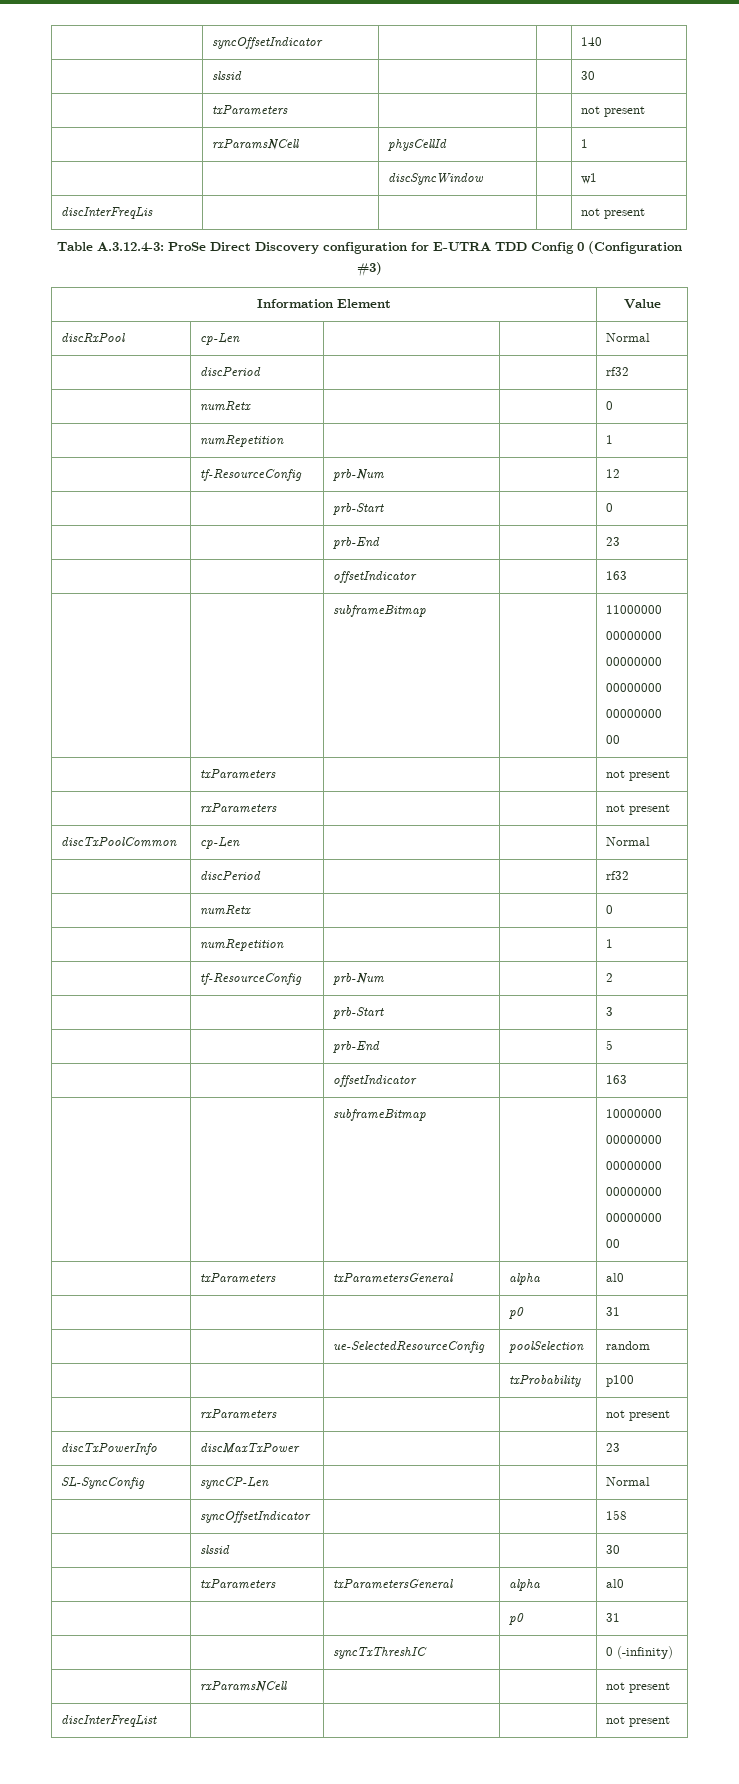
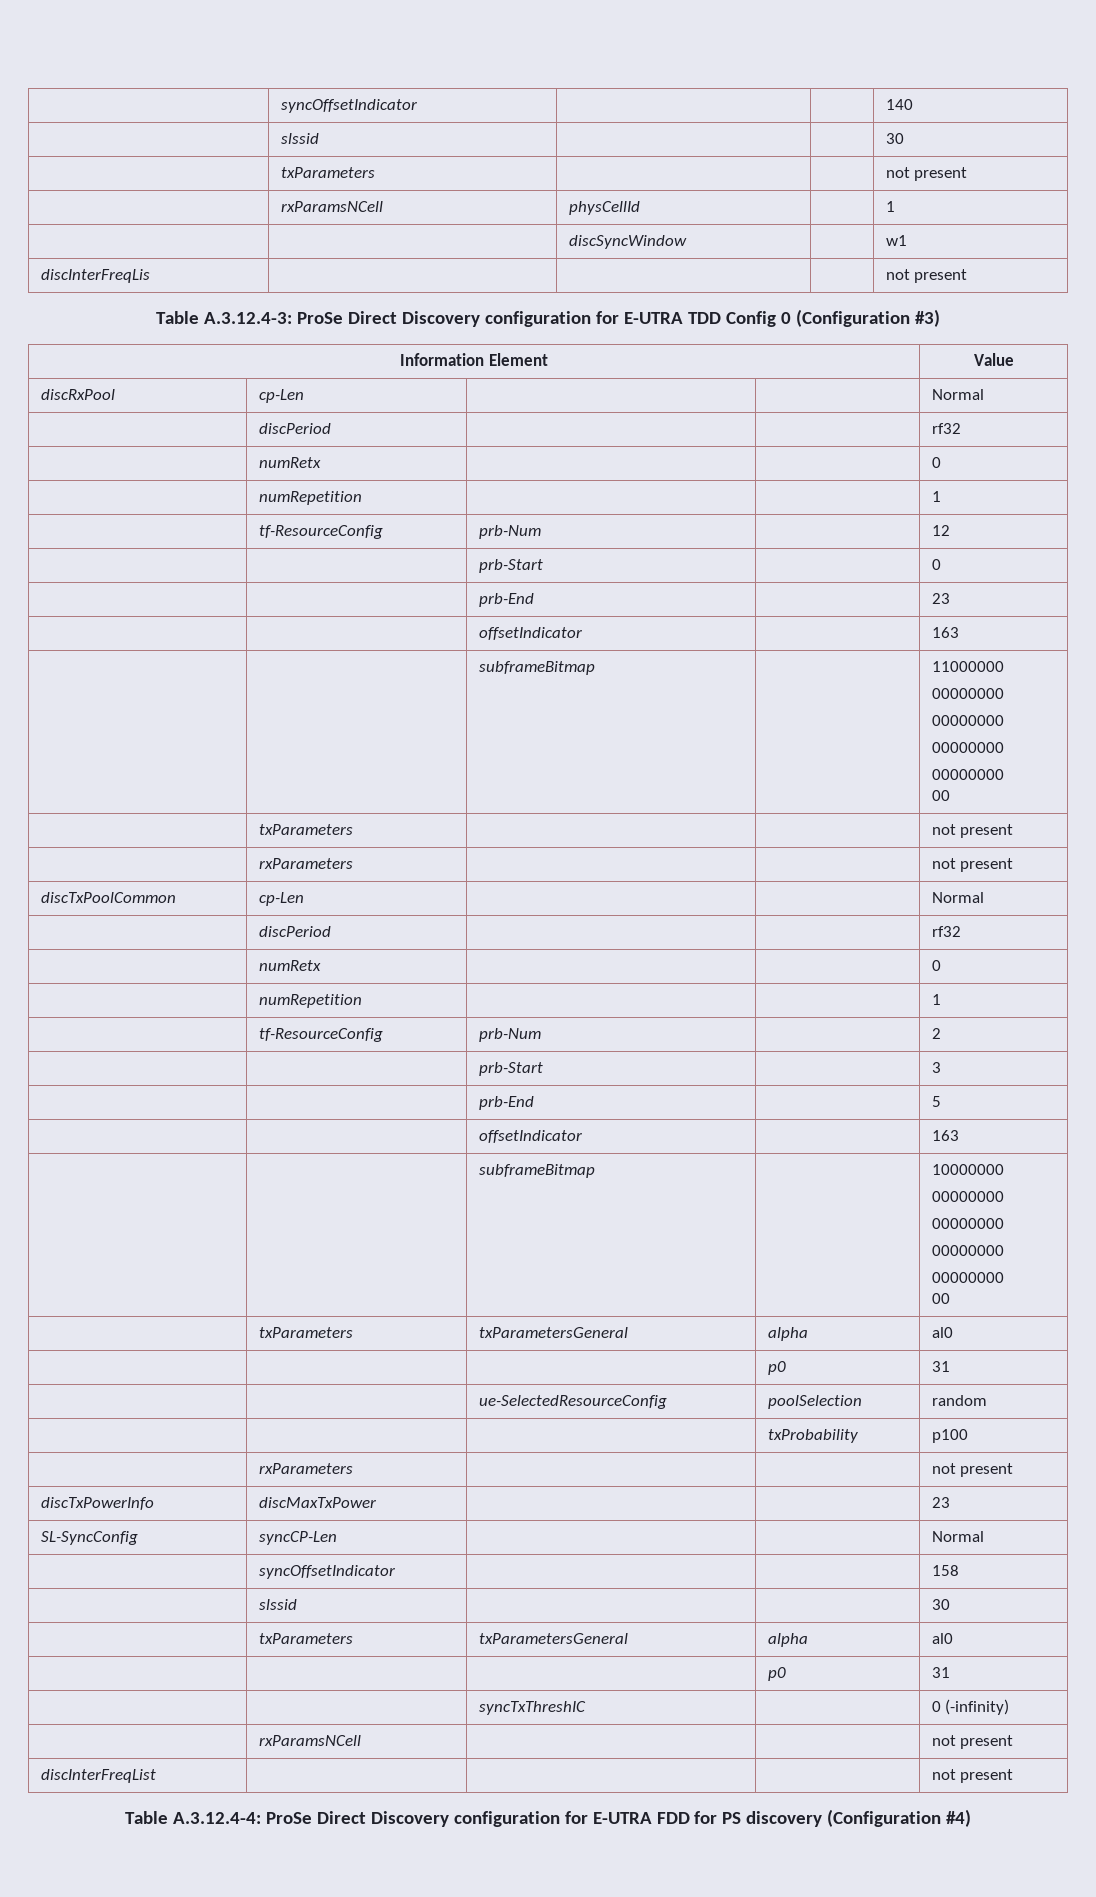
+ Table A.3.12.4-4: ProSe Direct Discovery configuration for E-UTRA FDD for PS discovery (Configuration #4)

